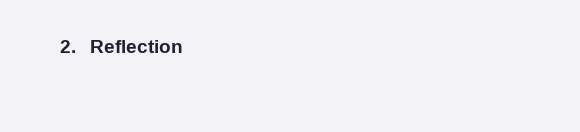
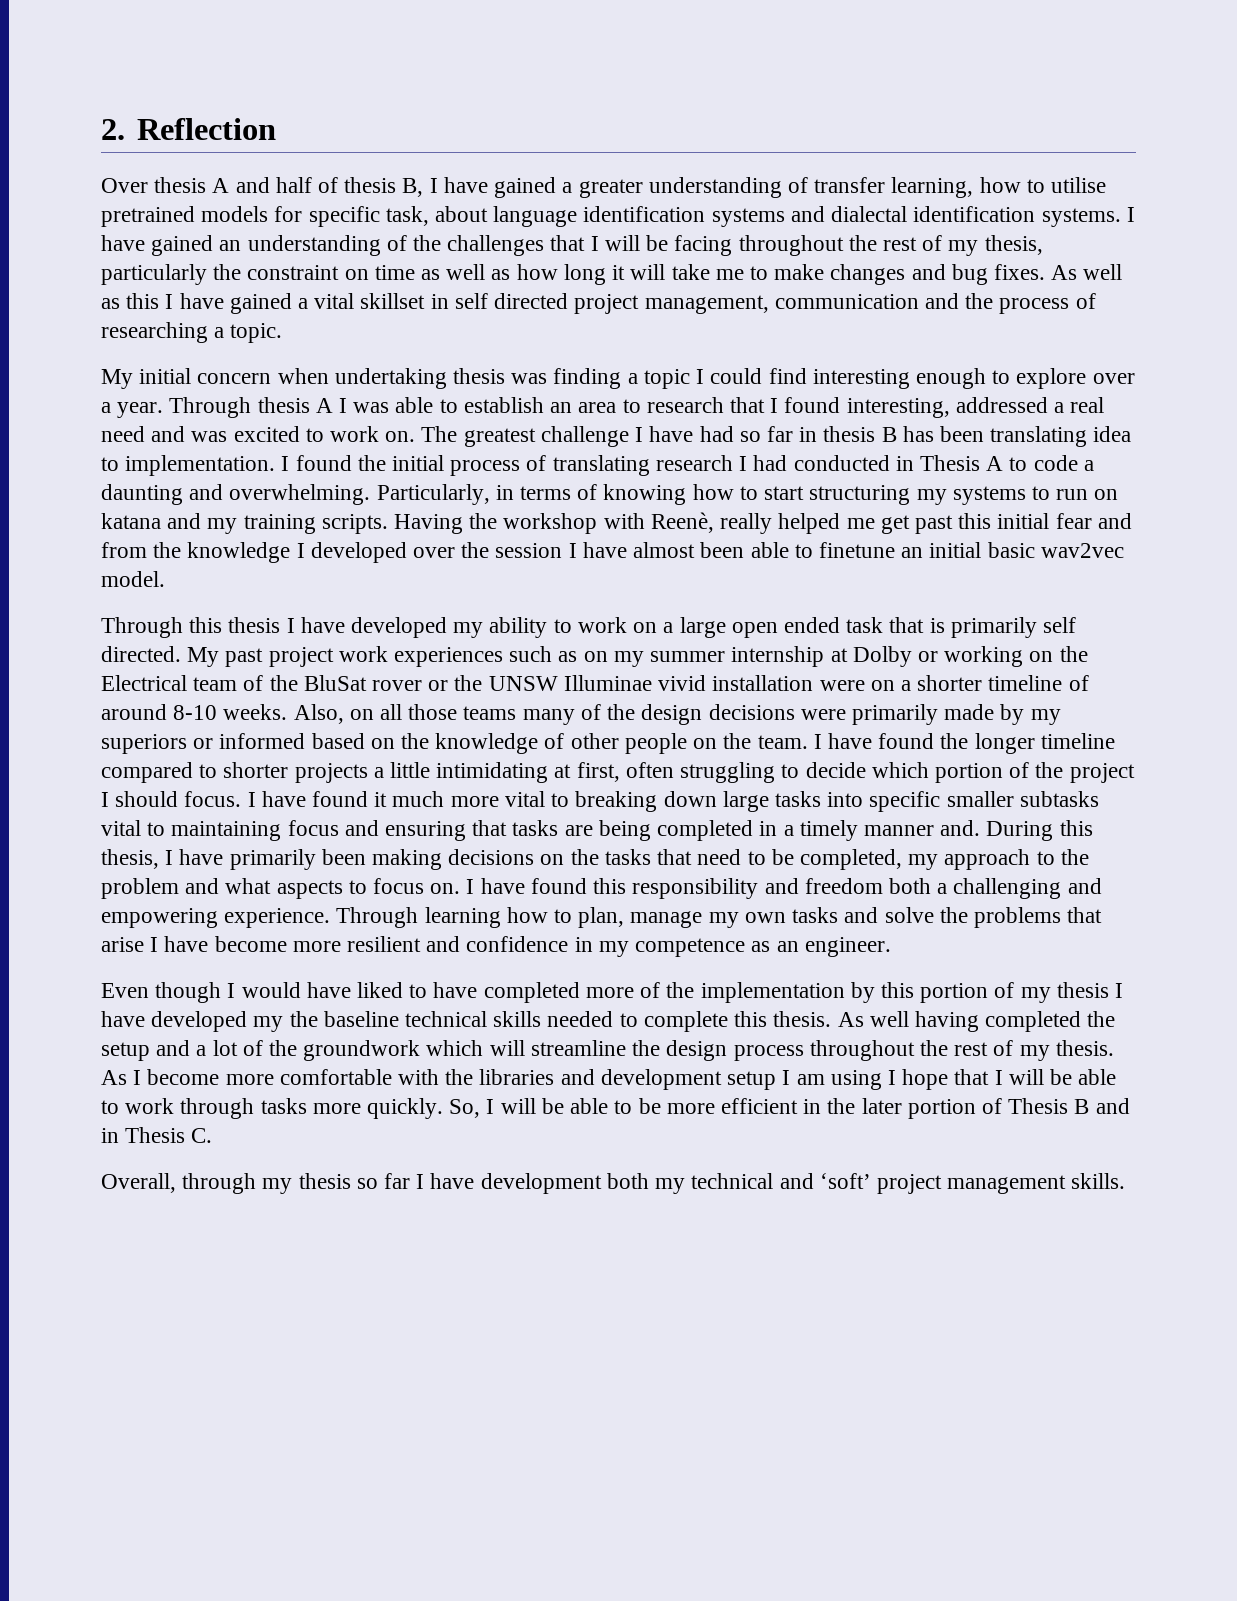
+ Over thesis A and half of thesis B, I have gained a greater understanding of transfer learning, how to utilise pretrained models for specific task, about language identification systems and dialectal identification systems. I have gained an understanding of the challenges that I will be facing throughout the rest of my thesis, particularly the constraint on time as well as how long it will take me to make changes and bug fixes. As well as this I have gained a vital skillset in self directed project management, communication and the process of researching a topic.
+ My initial concern when undertaking thesis was finding a topic I could find interesting enough to explore over a year. Through thesis A I was able to establish an area to research that I found interesting, addressed a real need and was excited to work on. The greatest challenge I have had so far in thesis B has been translating idea to implementation. I found the initial process of translating research I had conducted in Thesis A to code a daunting and overwhelming. Particularly, in terms of knowing how to start structuring my systems to run on katana and my training scripts. Having the workshop with Reenè, really helped me get past this initial fear and from the knowledge I developed over the session I have almost been able to finetune an initial basic wav2vec model.
+ Through this thesis I have developed my ability to work on a large open ended task that is primarily self directed. My past project work experiences such as on my summer internship at Dolby or working on the Electrical team of the BluSat rover or the UNSW Illuminae vivid installation were on a shorter timeline of around 8-10 weeks. Also, on all those teams many of the design decisions were primarily made by my superiors or informed based on the knowledge of other people on the team. I have found the longer timeline compared to shorter projects a little intimidating at first, often struggling to decide which portion of the project I should focus. I have found it much more vital to breaking down large tasks into specific smaller subtasks vital to maintaining focus and ensuring that tasks are being completed in a timely manner and. During this thesis, I have primarily been making decisions on the tasks that need to be completed, my approach to the problem and what aspects to focus on. I have found this responsibility and freedom both a challenging and empowering experience. Through learning how to plan, manage my own tasks and solve the problems that arise I have become more resilient and confidence in my competence as an engineer.
+ Even though I would have liked to have completed more of the implementation by this portion of my thesis I have developed my the baseline technical skills needed to complete this thesis. As well having completed the setup and a lot of the groundwork which will streamline the design process throughout the rest of my thesis. As I become more comfortable with the libraries and development setup I am using I hope that I will be able to work through tasks more quickly. So, I will be able to be more efficient in the later portion of Thesis B and in Thesis C.
+ Overall, through my thesis so far I have development both my technical and ‘soft’ project management skills.

